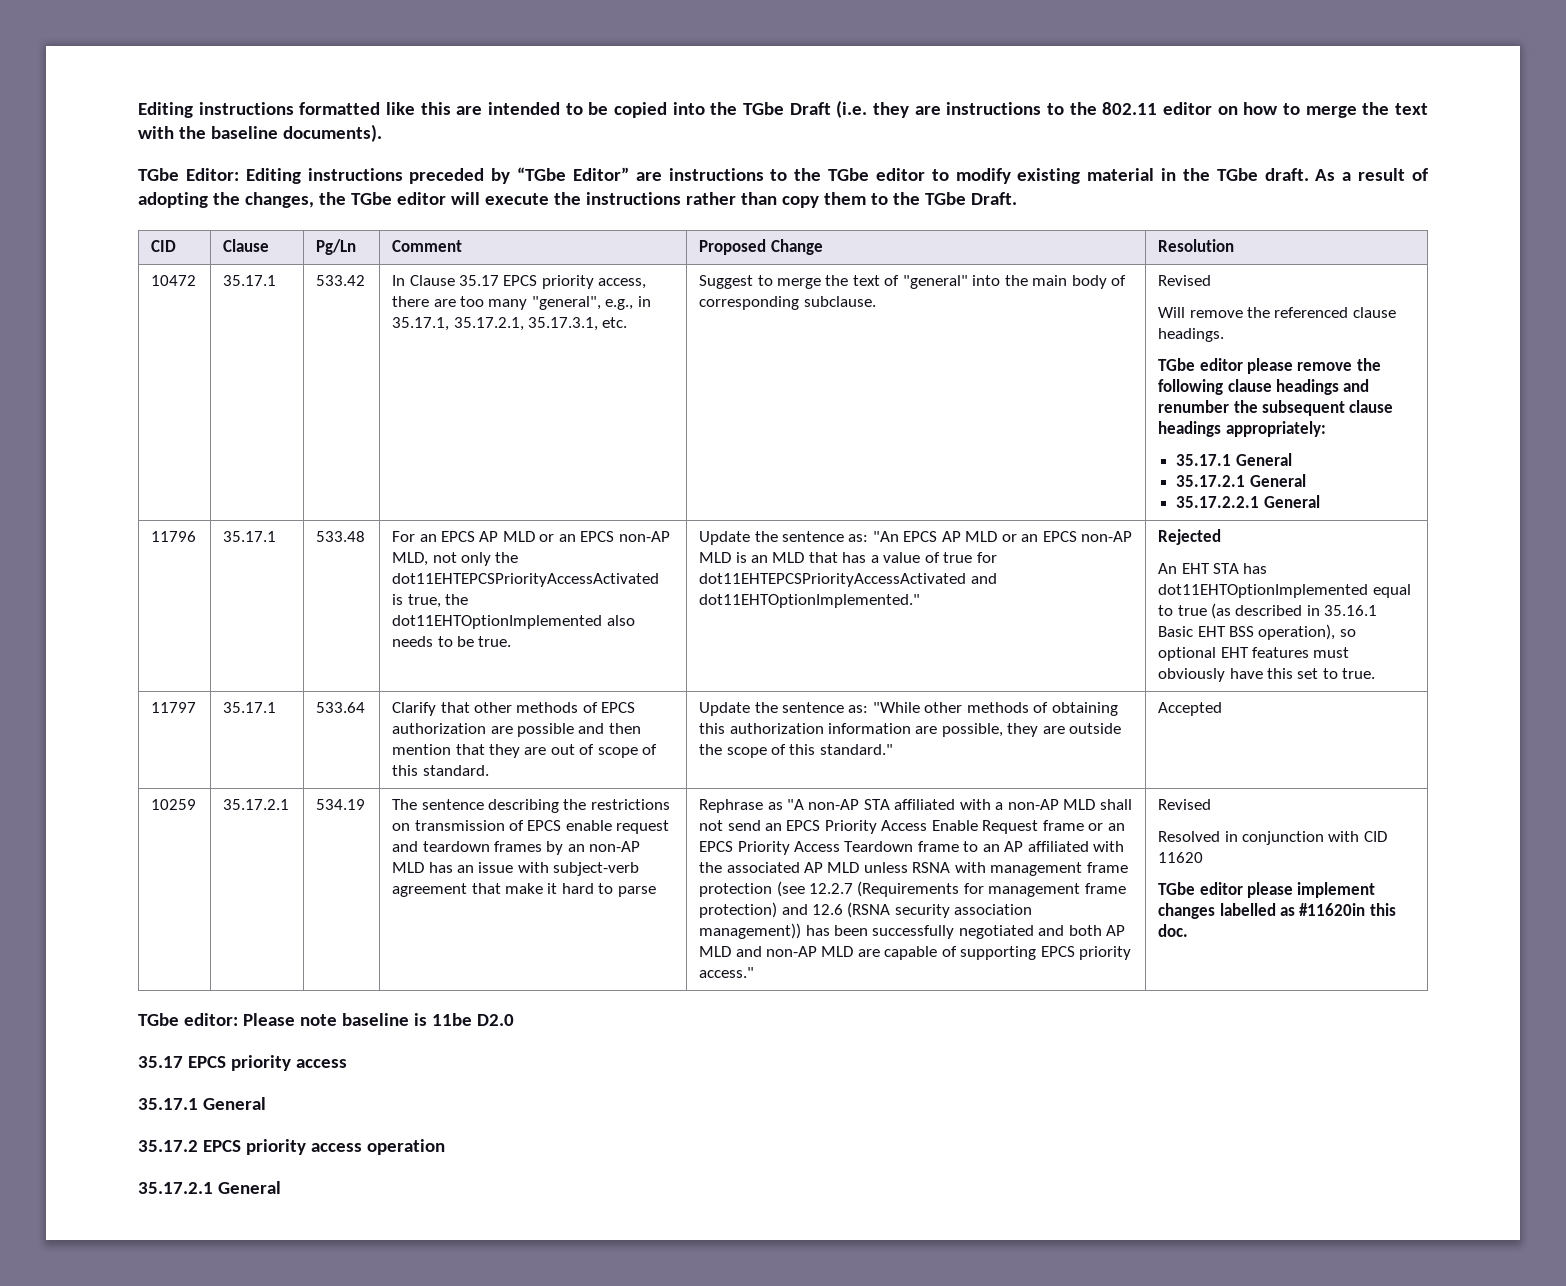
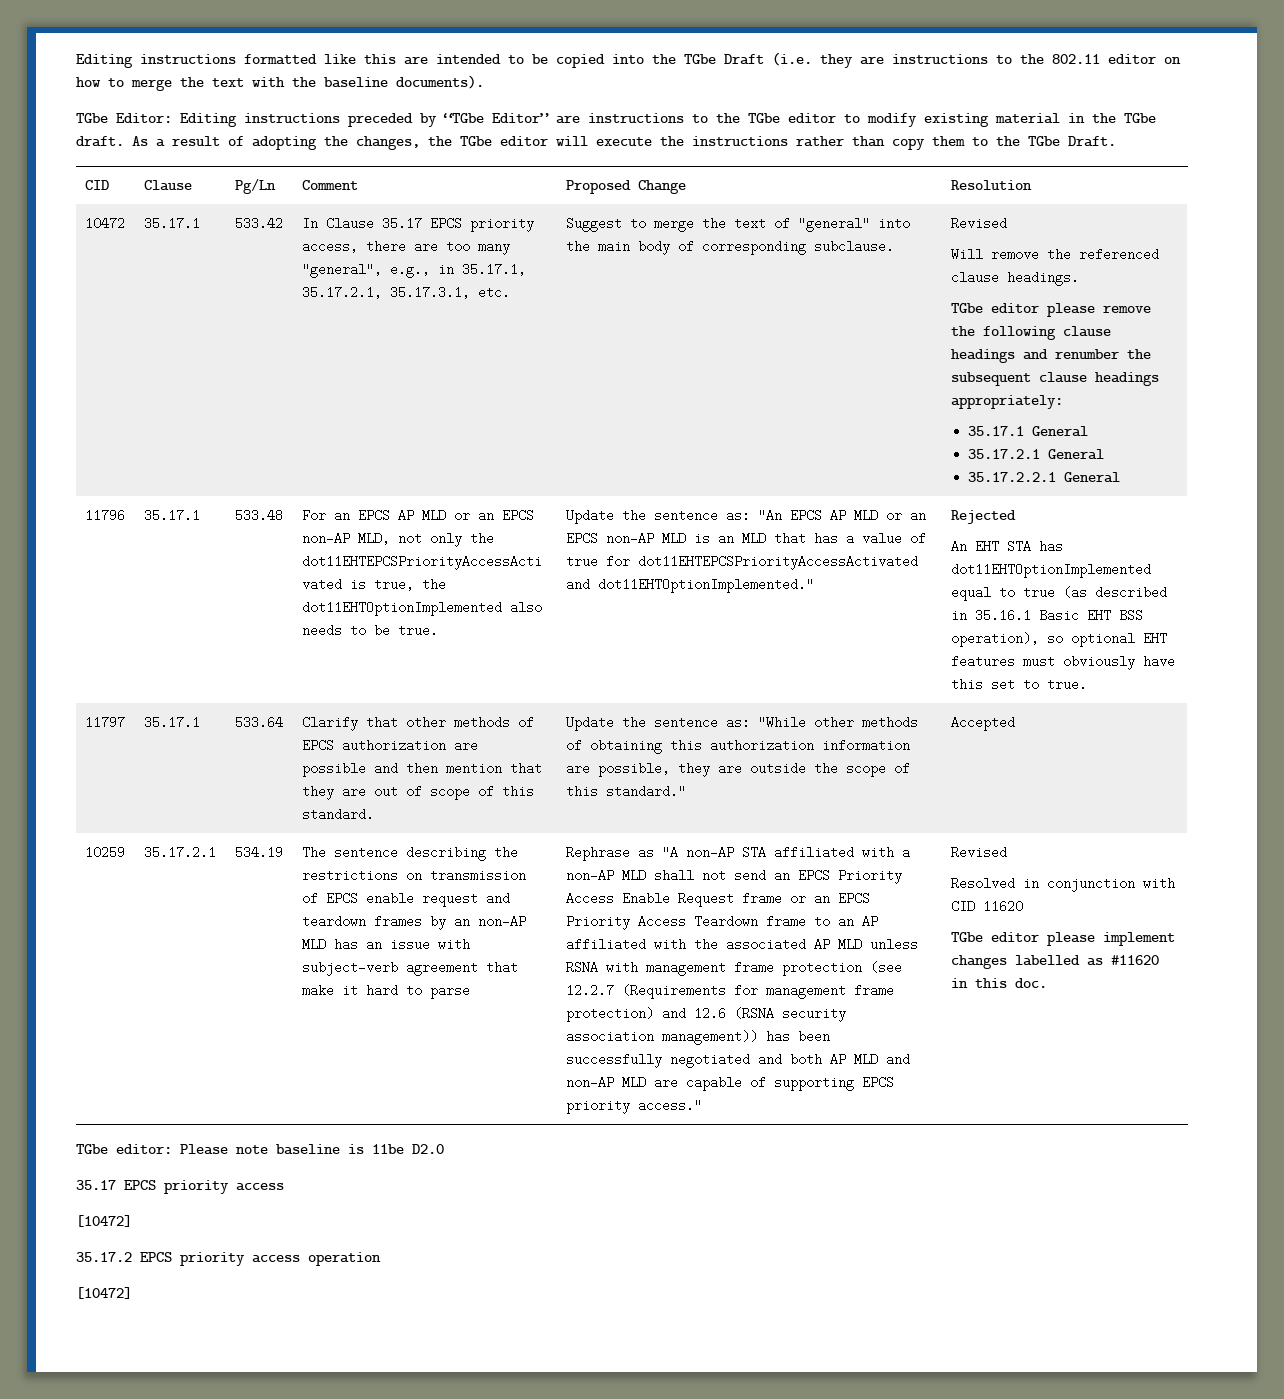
- TGbe editor please implement changes labelled as #11620in this doc.
+ TGbe editor please implement changes labelled as #11620 in this doc.
  35.17 EPCS priority access
- 35.17.1 General
+ [10472]
  35.17.2 EPCS priority access operation
- 35.17.2.1 General
+ [10472]

